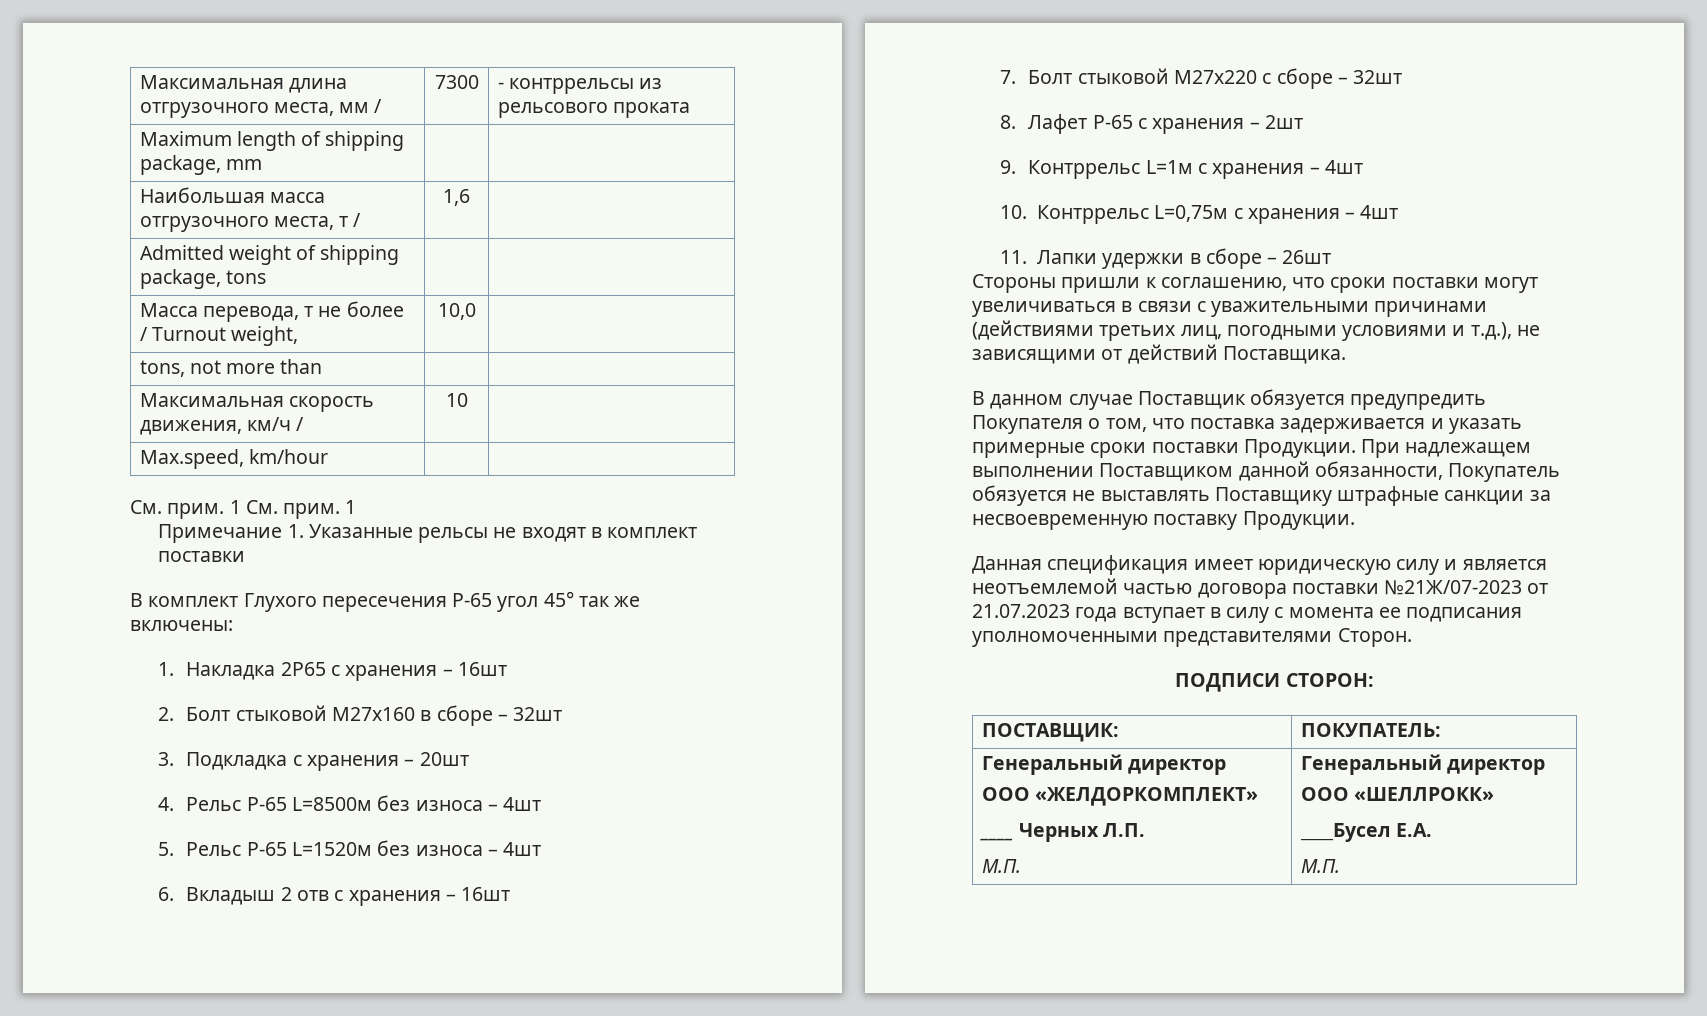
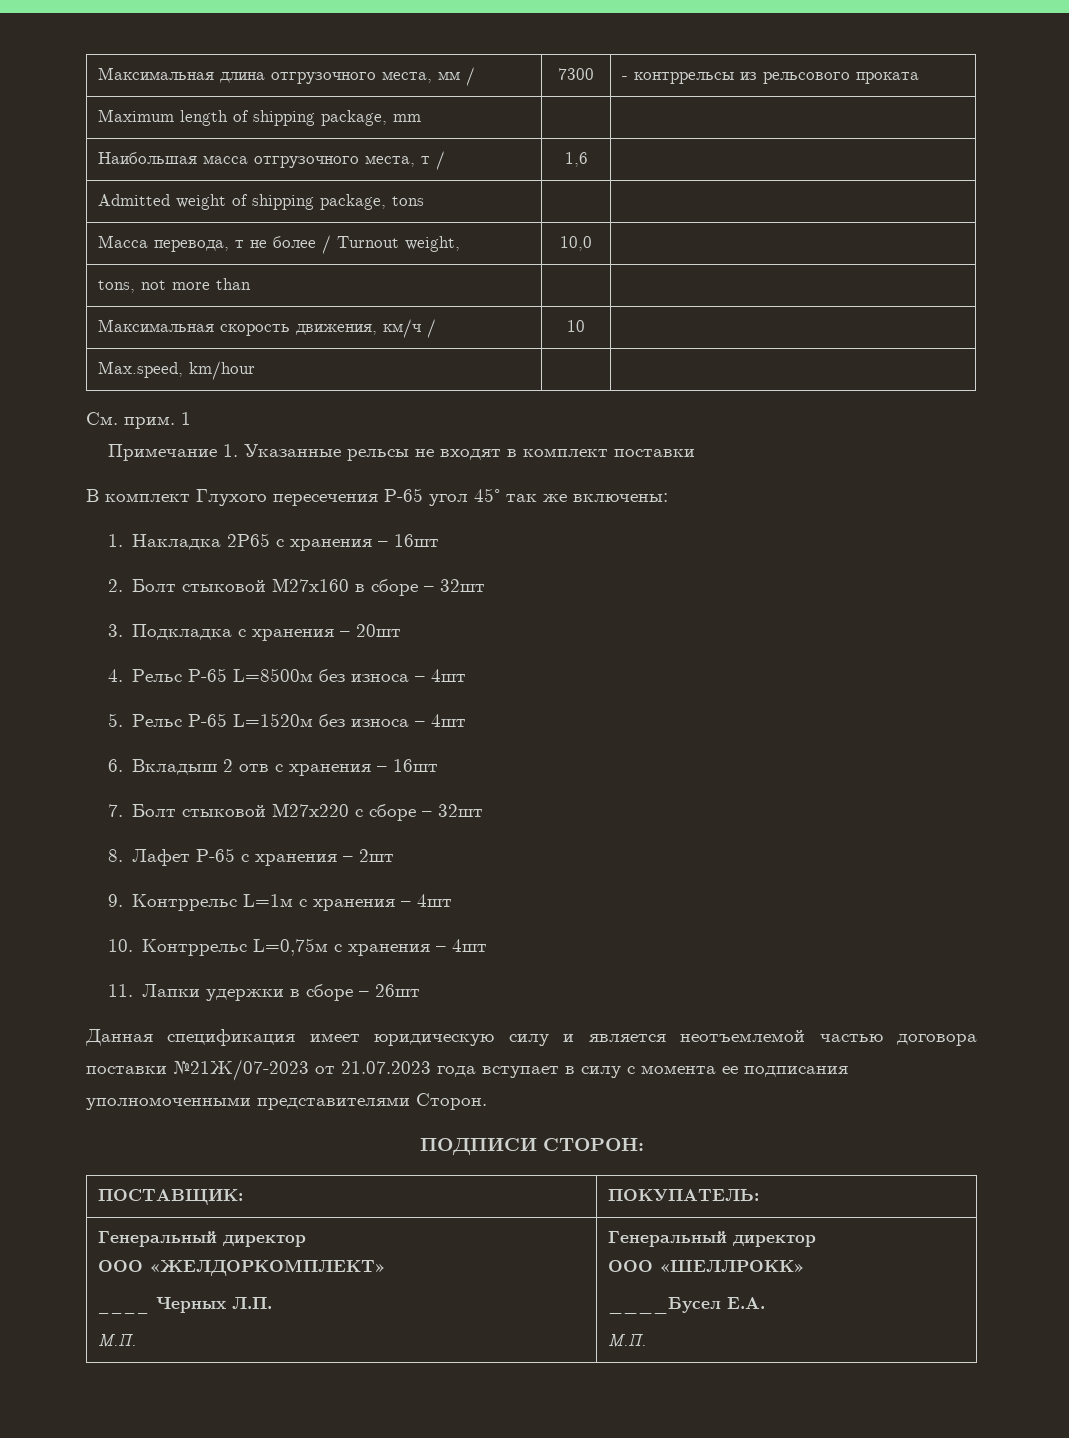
- См. прим. 1 См. прим. 1
+ См. прим. 1
- Стороны пришли к соглашению, что сроки поставки могут увеличиваться в связи с уважительными причинами (действиями третьих лиц, погодными условиями и т.д.), не зависящими от действий Поставщика.
- В данном случае Поставщик обязуется предупредить Покупателя о том, что поставка задерживается и указать примерные сроки поставки Продукции. При надлежащем выполнении Поставщиком данной обязанности, Покупатель обязуется не выставлять Поставщику штрафные санкции за несвоевременную поставку Продукции.

